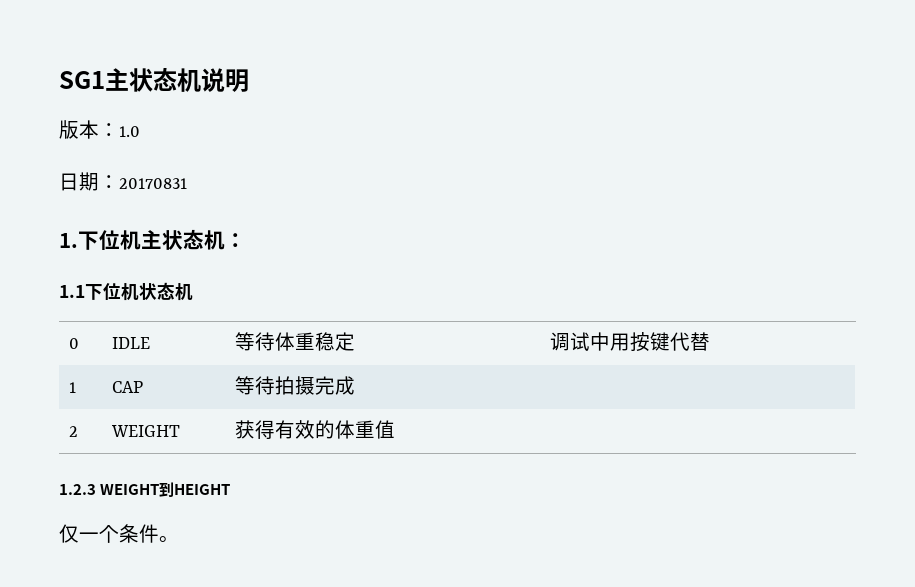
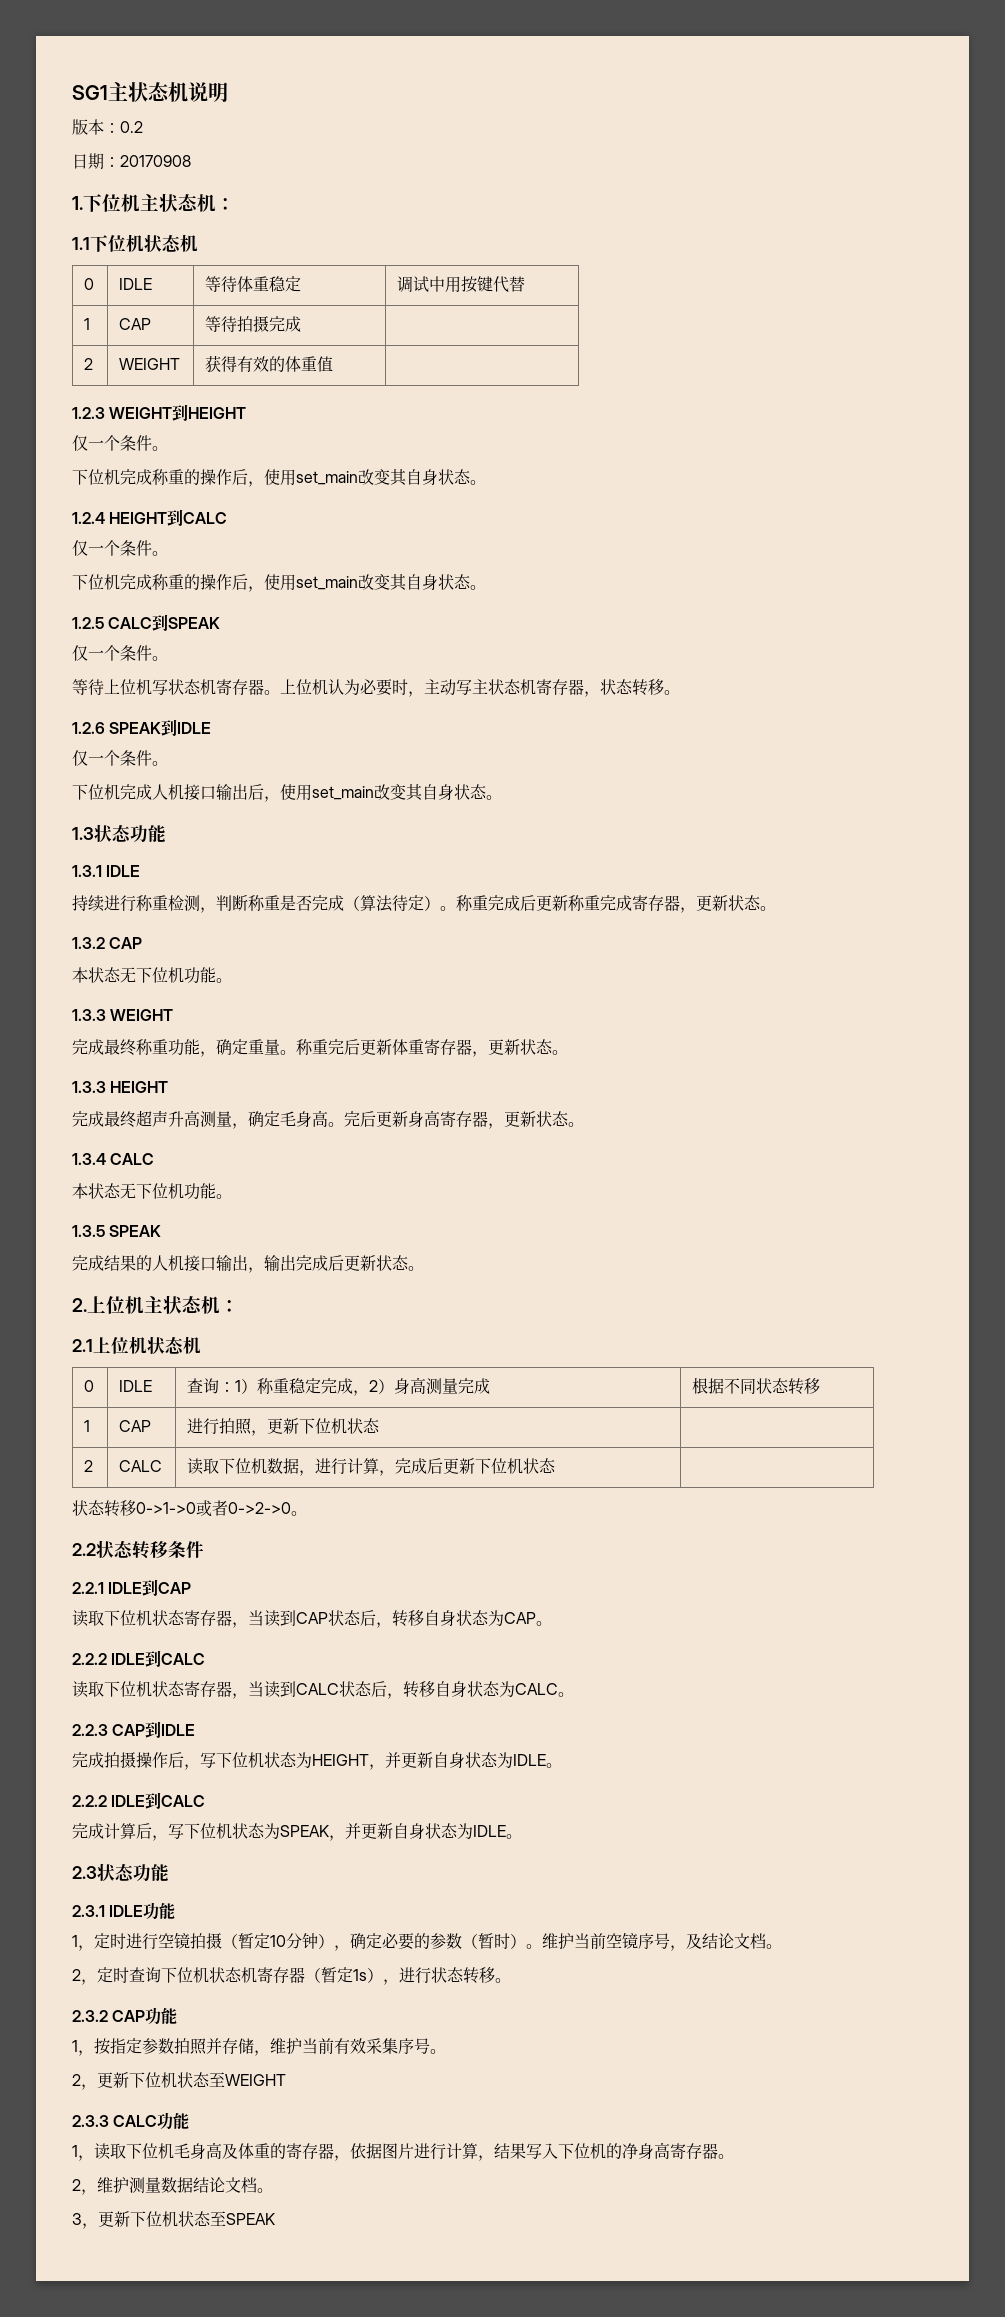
- 版本：1.0
+ 版本：0.2
- 日期：20170831
+ 日期：20170908
  1.2.3 WEIGHT到HEIGHT
  仅一个条件。
+ 下位机完成称重的操作后，使用set_main改变其自身状态。
+ 1.2.4 HEIGHT到CALC
+ 仅一个条件。
+ 下位机完成称重的操作后，使用set_main改变其自身状态。
+ 1.2.5 CALC到SPEAK
+ 仅一个条件。
+ 等待上位机写状态机寄存器。上位机认为必要时，主动写主状态机寄存器，状态转移。
+ 1.2.6 SPEAK到IDLE
+ 仅一个条件。
+ 下位机完成人机接口输出后，使用set_main改变其自身状态。
+ 1.3状态功能
+ 1.3.1 IDLE
+ 持续进行称重检测，判断称重是否完成（算法待定）。称重完成后更新称重完成寄存器，更新状态。
+ 1.3.2 CAP
+ 本状态无下位机功能。
+ 1.3.3 WEIGHT
+ 完成最终称重功能，确定重量。称重完后更新体重寄存器，更新状态。
+ 1.3.3 HEIGHT
+ 完成最终超声升高测量，确定毛身高。完后更新身高寄存器，更新状态。
+ 1.3.4 CALC
+ 本状态无下位机功能。
+ 1.3.5 SPEAK
+ 完成结果的人机接口输出，输出完成后更新状态。
+ 2.上位机主状态机：
+ 2.1上位机状态机
+ 0 | IDLE | 查询：1）称重稳定完成，2）身高测量完成 | 根据不同状态转移
+ 1 | CAP | 进行拍照，更新下位机状态 |
+ 2 | CALC | 读取下位机数据，进行计算，完成后更新下位机状态 |
+ 状态转移0->1->0或者0->2->0。
+ 2.2状态转移条件
+ 2.2.1 IDLE到CAP
+ 读取下位机状态寄存器，当读到CAP状态后，转移自身状态为CAP。
+ 2.2.2 IDLE到CALC
+ 读取下位机状态寄存器，当读到CALC状态后，转移自身状态为CALC。
+ 2.2.3 CAP到IDLE
+ 完成拍摄操作后，写下位机状态为HEIGHT，并更新自身状态为IDLE。
+ 2.2.2 IDLE到CALC
+ 完成计算后，写下位机状态为SPEAK，并更新自身状态为IDLE。
+ 2.3状态功能
+ 2.3.1 IDLE功能
+ 1，定时进行空镜拍摄（暂定10分钟），确定必要的参数（暂时）。维护当前空镜序号，及结论文档。
+ 2，定时查询下位机状态机寄存器（暂定1s），进行状态转移。
+ 2.3.2 CAP功能
+ 1，按指定参数拍照并存储，维护当前有效采集序号。
+ 2，更新下位机状态至WEIGHT
+ 2.3.3 CALC功能
+ 1，读取下位机毛身高及体重的寄存器，依据图片进行计算，结果写入下位机的净身高寄存器。
+ 2，维护测量数据结论文档。
+ 3，更新下位机状态至SPEAK

